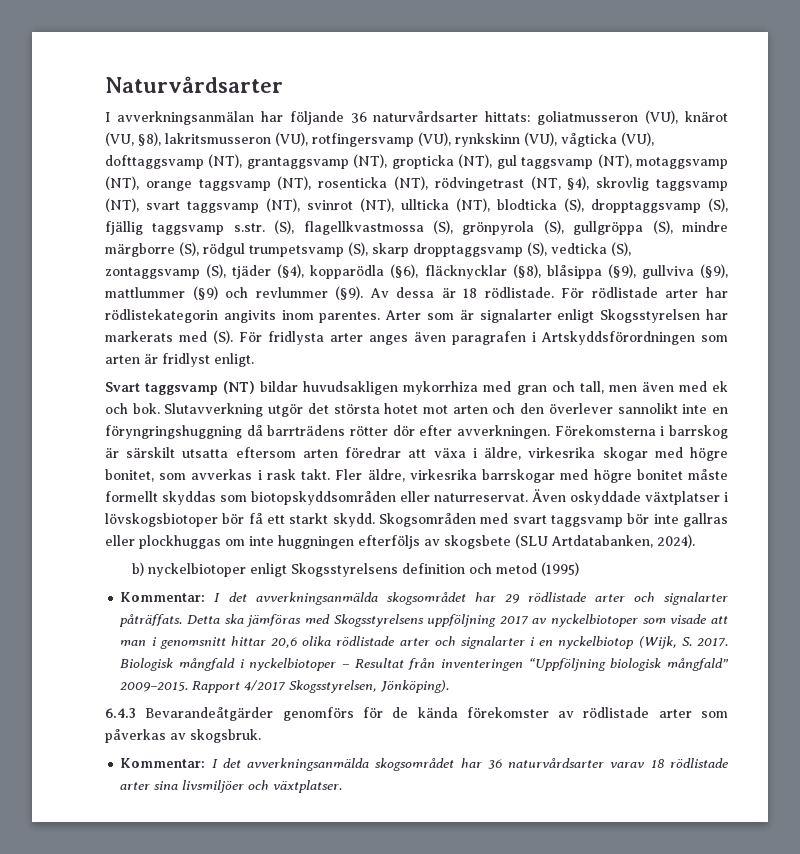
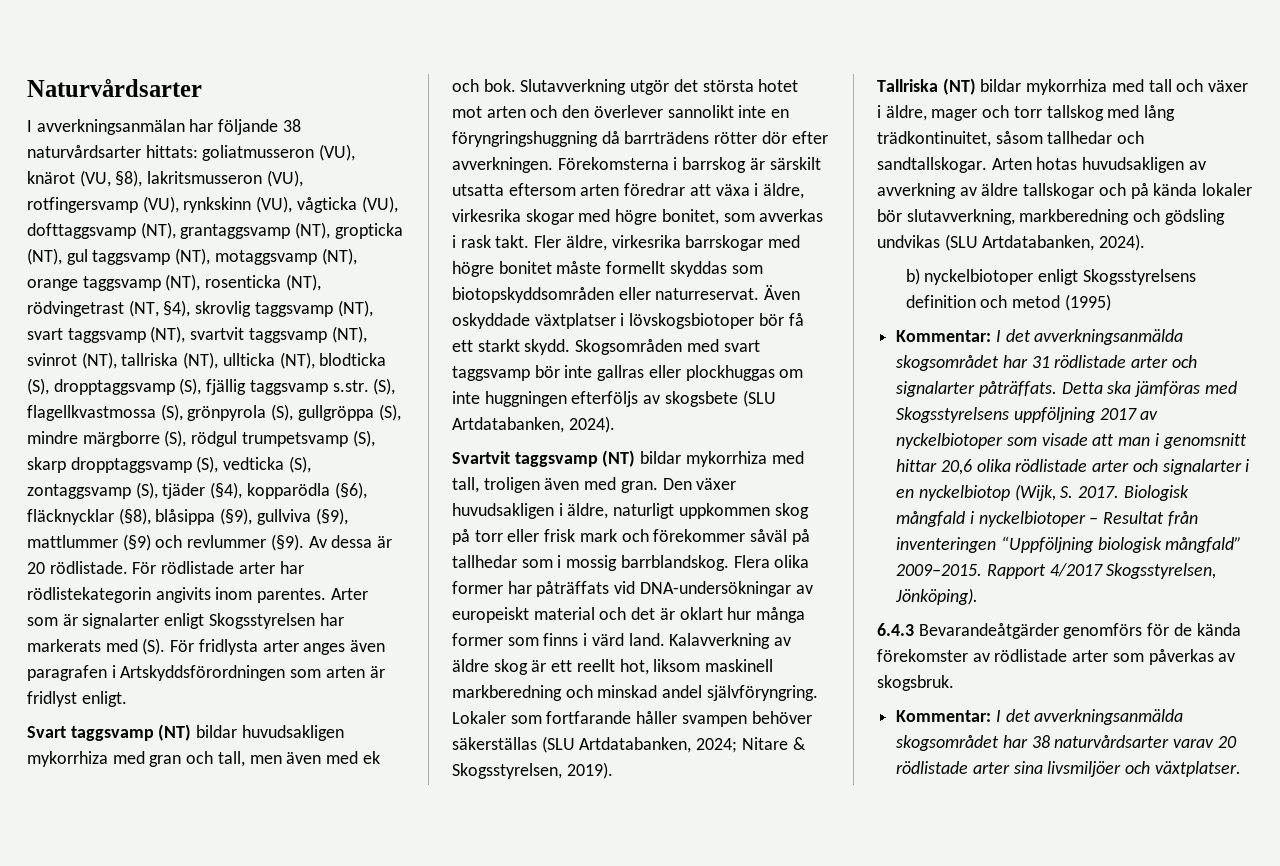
- I avverkningsanmälan har följande 36 naturvårdsarter hittats:
+ I avverkningsanmälan har följande 38 naturvårdsarter hittats:
- goliatmusseron (VU), knärot (VU, §8), lakritsmusseron (VU), rotfingersvamp (VU), rynkskinn (VU), vågticka (VU), dofttaggsvamp (NT), grantaggsvamp (NT), gropticka (NT), gul taggsvamp (NT), motaggsvamp (NT), orange taggsvamp (NT), rosenticka (NT), rödvingetrast (NT, §4), skrovlig taggsvamp (NT), svart taggsvamp (NT), svinrot (NT), ullticka (NT), blodticka (S), dropptaggsvamp (S), fjällig taggsvamp s.str. (S), flagellkvastmossa (S), grönpyrola (S), gullgröppa (S), mindre märgborre (S), rödgul trumpetsvamp (S), skarp dropptaggsvamp (S), vedticka (S), zontaggsvamp (S), tjäder (§4), kopparödla (§6), fläcknycklar (§8), blåsippa (§9), gullviva (§9), mattlummer (§9) och revlummer (§9).
+ goliatmusseron (VU), knärot (VU, §8), lakritsmusseron (VU), rotfingersvamp (VU), rynkskinn (VU), vågticka (VU), dofttaggsvamp (NT), grantaggsvamp (NT), gropticka (NT), gul taggsvamp (NT), motaggsvamp (NT), orange taggsvamp (NT), rosenticka (NT), rödvingetrast (NT, §4), skrovlig taggsvamp (NT), svart taggsvamp (NT), svartvit taggsvamp (NT), svinrot (NT), tallriska (NT), ullticka (NT), blodticka (S), dropptaggsvamp (S), fjällig taggsvamp s.str. (S), flagellkvastmossa (S), grönpyrola (S), gullgröppa (S), mindre märgborre (S), rödgul trumpetsvamp (S), skarp dropptaggsvamp (S), vedticka (S), zontaggsvamp (S), tjäder (§4), kopparödla (§6), fläcknycklar (§8), blåsippa (§9), gullviva (§9), mattlummer (§9) och revlummer (§9).
- Av dessa är 18 rödlistade.
+ Av dessa är 20 rödlistade.
+ Svartvit taggsvamp (NT) bildar mykorrhiza med tall, troligen även med gran. Den växer huvudsakligen i äldre, naturligt uppkommen skog på torr eller frisk mark och förekommer såväl på tallhedar som i mossig barrblandskog. Flera olika former har påträffats vid DNA-undersökningar av europeiskt material och det är oklart hur många former som finns i värd land. Kalavverkning av äldre skog är ett reellt hot, liksom maskinell markberedning och minskad andel självföryngring. Lokaler som fortfarande håller svampen behöver säkerställas (SLU Artdatabanken, 2024; Nitare & Skogsstyrelsen, 2019).
+ Tallriska (NT) bildar mykorrhiza med tall och växer i äldre, mager och torr tallskog med lång trädkontinuitet, såsom tallhedar och sandtallskogar. Arten hotas huvudsakligen av avverkning av äldre tallskogar och på kända lokaler bör slutavverkning, markberedning och gödsling undvikas (SLU Artdatabanken, 2024).
- Kommentar: I det avverkningsanmälda skogsområdet har 29 rödlistade arter och signalarter påträffats.
+ Kommentar: I det avverkningsanmälda skogsområdet har 31 rödlistade arter och signalarter påträffats.
- Kommentar: I det avverkningsanmälda skogsområdet har 36 naturvårdsarter varav 18 rödlistade arter sina livsmiljöer och växtplatser.
+ Kommentar: I det avverkningsanmälda skogsområdet har 38 naturvårdsarter varav 20 rödlistade arter sina livsmiljöer och växtplatser.

